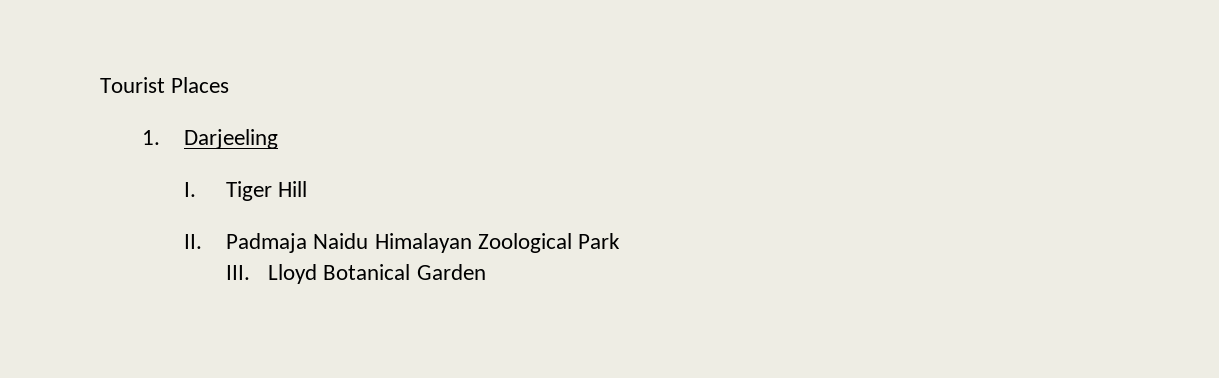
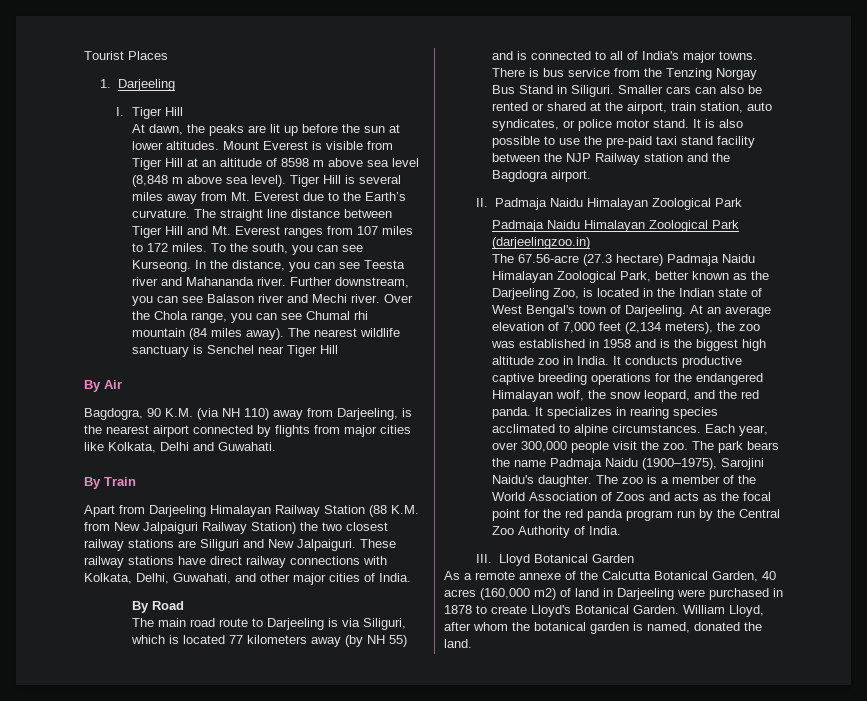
+ At dawn, the peaks are lit up before the sun at lower altitudes. Mount Everest is visible from Tiger Hill at an altitude of 8598 m above sea level (8,848 m above sea level). Tiger Hill is several miles away from Mt. Everest due to the Earth’s curvature. The straight line distance between Tiger Hill and Mt. Everest ranges from 107 miles to 172 miles. To the south, you can see Kurseong. In the distance, you can see Teesta river and Mahananda river. Further downstream, you can see Balason river and Mechi river. Over the Chola range, you can see Chumal rhi mountain (84 miles away). The nearest wildlife sanctuary is Senchel near Tiger Hill
+ By Air
+ Bagdogra, 90 K.M. (via NH 110) away from Darjeeling, is the nearest airport connected by flights from major cities like Kolkata, Delhi and Guwahati.
+ By Train
+ Apart from Darjeeling Himalayan Railway Station (88 K.M. from New Jalpaiguri Railway Station) the two closest railway stations are Siliguri and New Jalpaiguri. These railway stations have direct railway connections with Kolkata, Delhi, Guwahati, and other major cities of India.
+ By Road
+ The main road route to Darjeeling is via Siliguri, which is located 77 kilometers away (by NH 55) and is connected to all of India's major towns. There is bus service from the Tenzing Norgay Bus Stand in Siliguri. Smaller cars can also be rented or shared at the airport, train station, auto syndicates, or police motor stand. It is also possible to use the pre-paid taxi stand facility between the NJP Railway station and the Bagdogra airport.
+ Padmaja Naidu Himalayan Zoological Park (darjeelingzoo.in)
+ The 67.56-acre (27.3 hectare) Padmaja Naidu Himalayan Zoological Park, better known as the Darjeeling Zoo, is located in the Indian state of West Bengal's town of Darjeeling. At an average elevation of 7,000 feet (2,134 meters), the zoo was established in 1958 and is the biggest high altitude zoo in India. It conducts productive captive breeding operations for the endangered Himalayan wolf, the snow leopard, and the red panda. It specializes in rearing species acclimated to alpine circumstances. Each year, over 300,000 people visit the zoo. The park bears the name Padmaja Naidu (1900–1975), Sarojini Naidu's daughter. The zoo is a member of the World Association of Zoos and acts as the focal point for the red panda program run by the Central Zoo Authority of India.
  III. Lloyd Botanical Garden
+ As a remote annexe of the Calcutta Botanical Garden, 40 acres (160,000 m2) of land in Darjeeling were purchased in 1878 to create Lloyd's Botanical Garden. William Lloyd, after whom the botanical garden is named, donated the land.

